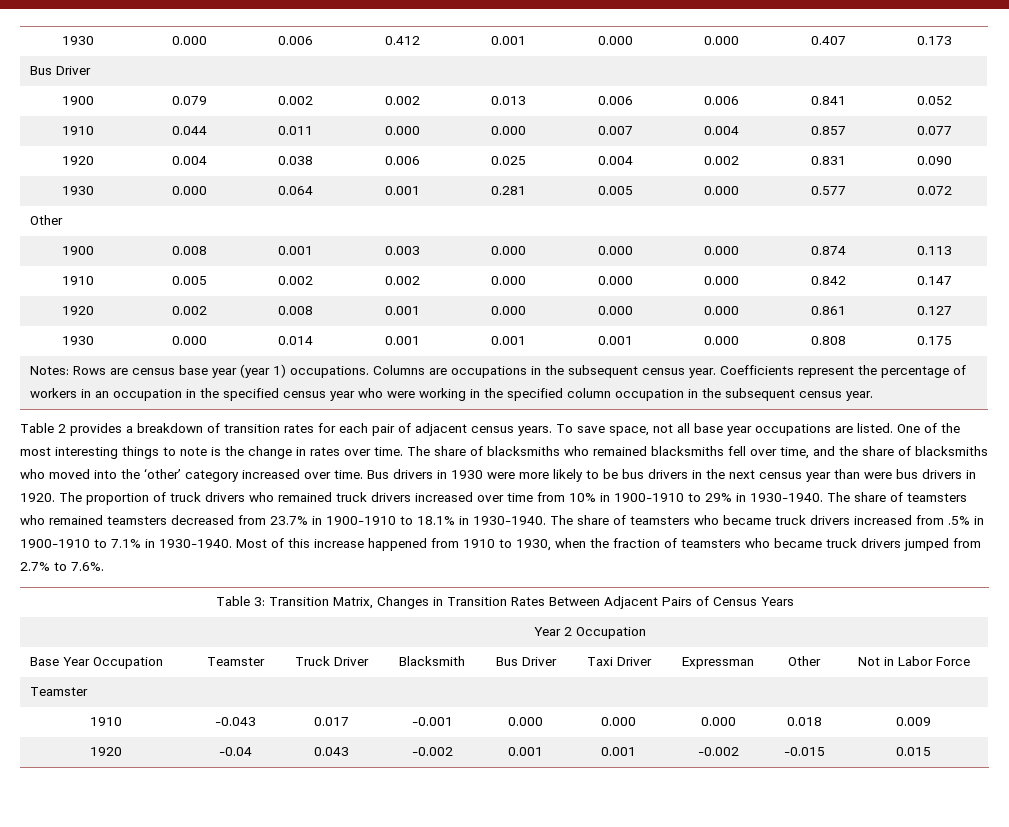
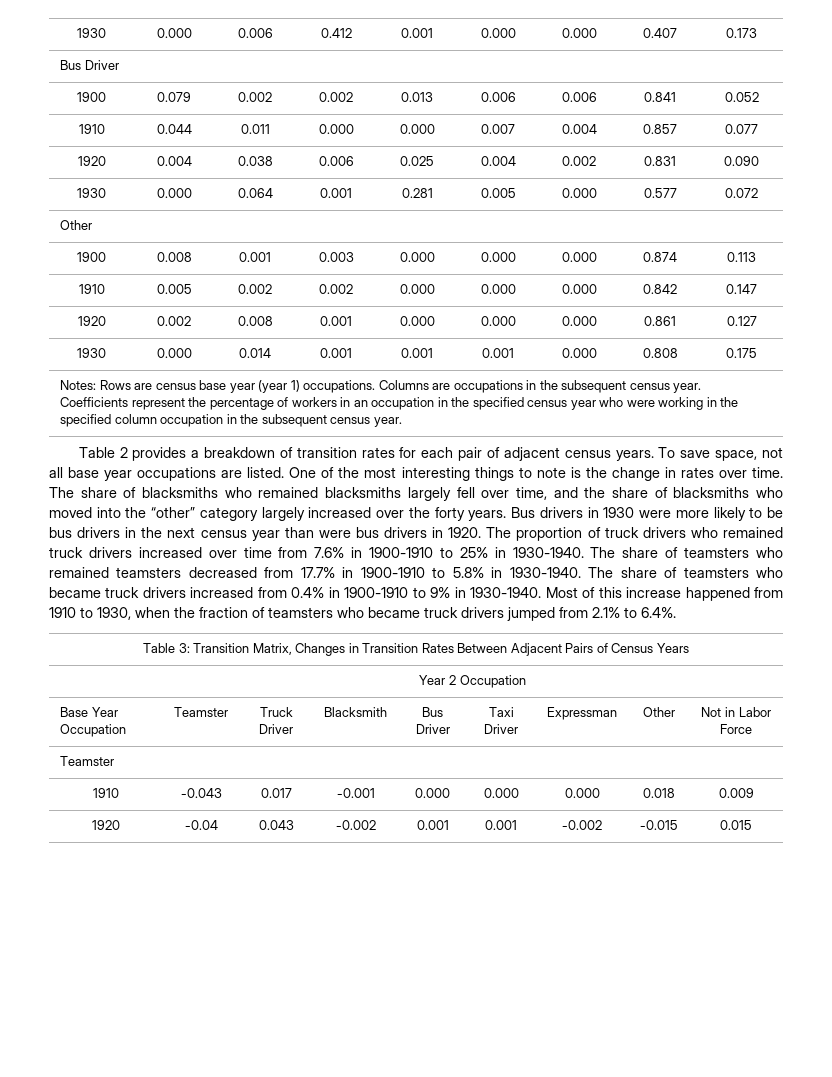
- The share of blacksmiths who remained blacksmiths fell over time, and the share of blacksmiths who moved into the ‘other’ category increased over time.
+ The share of blacksmiths who remained blacksmiths largely fell over time, and the share of blacksmiths who moved into the “other” category largely increased over the forty years.
- The proportion of truck drivers who remained truck drivers increased over time from 10% in 1900-1910 to 29% in 1930-1940.
+ The proportion of truck drivers who remained truck drivers increased over time from 7.6% in 1900-1910 to 25% in 1930-1940.
- The share of teamsters who remained teamsters decreased from 23.7% in 1900-1910 to 18.1% in 1930-1940.
+ The share of teamsters who remained teamsters decreased from 17.7% in 1900-1910 to 5.8% in 1930-1940.
- The share of teamsters who became truck drivers increased from .5% in 1900-1910 to 7.1% in 1930-1940.
+ The share of teamsters who became truck drivers increased from 0.4% in 1900-1910 to 9% in 1930-1940.
- Most of this increase happened from 1910 to 1930, when the fraction of teamsters who became truck drivers jumped from 2.7% to 7.6%.
+ Most of this increase happened from 1910 to 1930, when the fraction of teamsters who became truck drivers jumped from 2.1% to 6.4%.

